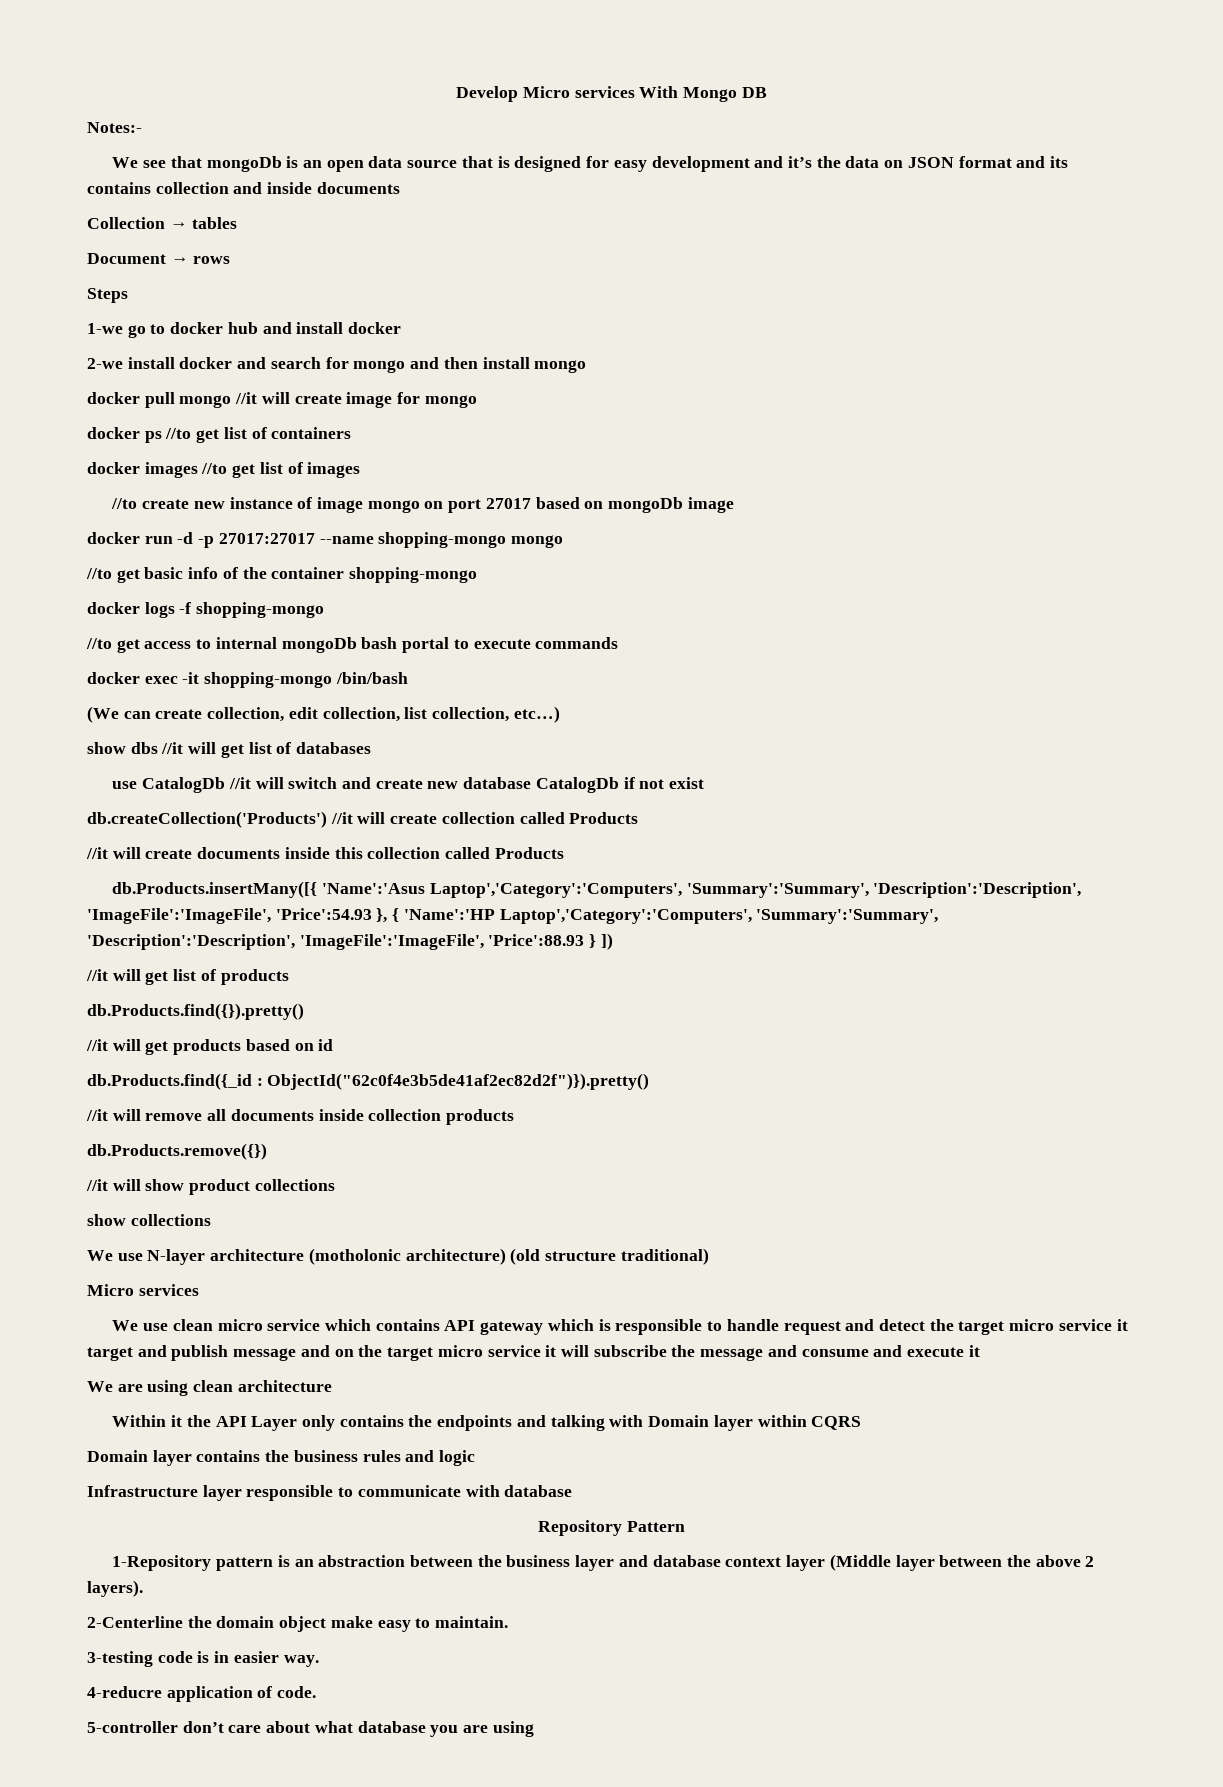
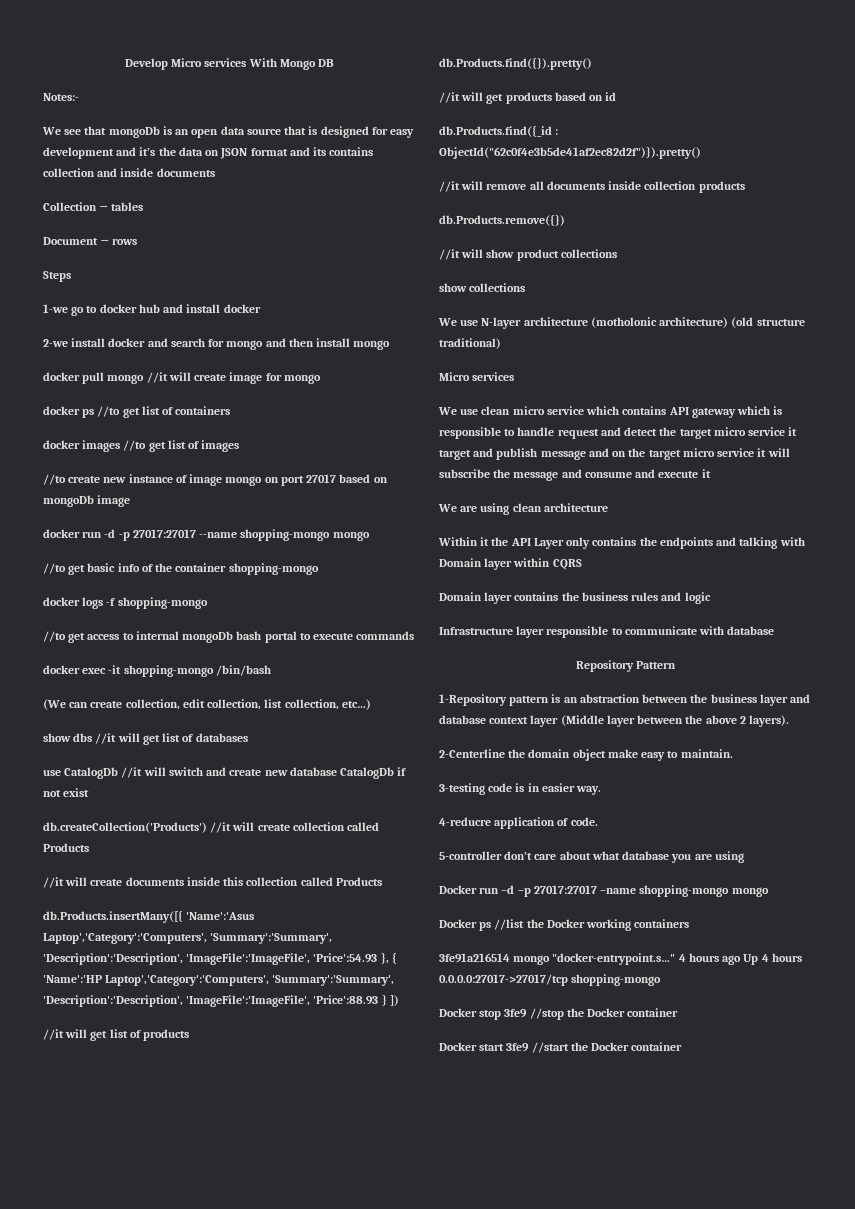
+ Docker run –d –p 27017:27017 –name shopping-mongo mongo
+ Docker ps //list the Docker working containers
+ 3fe91a216514 mongo "docker-entrypoint.s…" 4 hours ago Up 4 hours 0.0.0.0:27017->27017/tcp shopping-mongo
+ Docker stop 3fe9 //stop the Docker container
+ Docker start 3fe9 //start the Docker container

